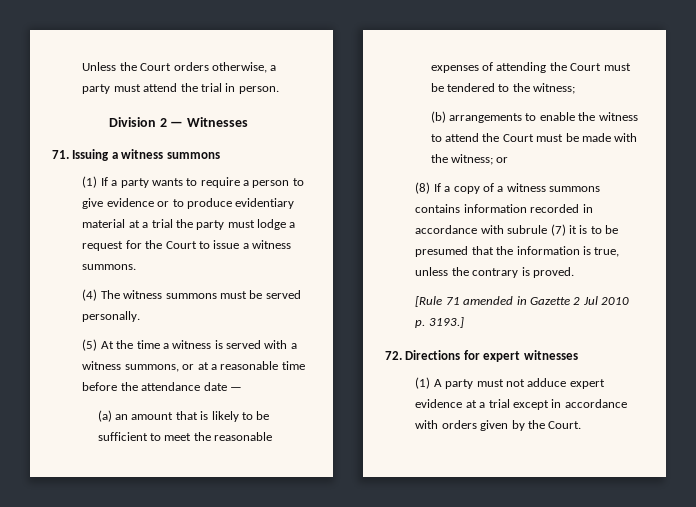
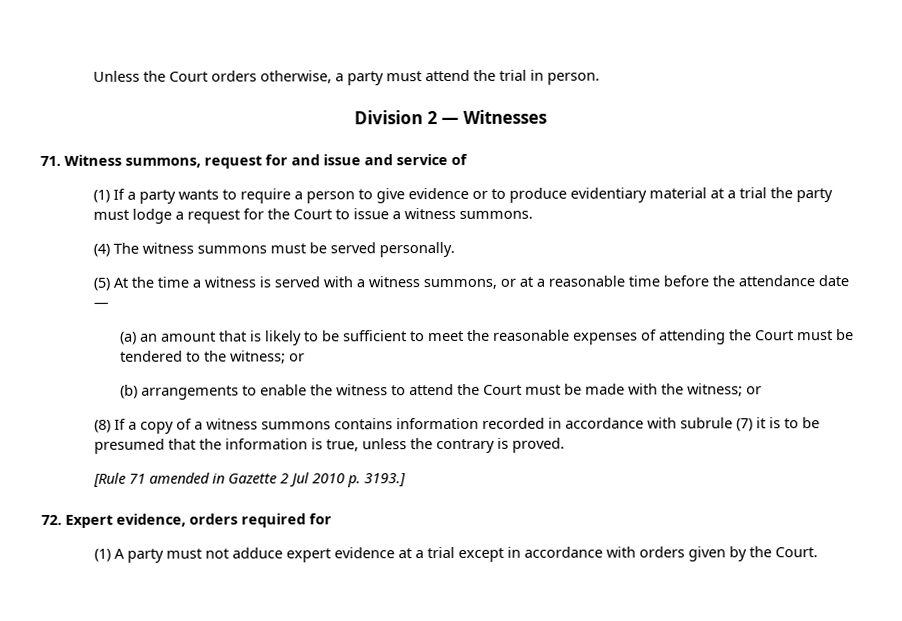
- 71. Issuing a witness summons
+ 71. Witness summons, request for and issue and service of
- (a) an amount that is likely to be sufficient to meet the reasonable expenses of attending the Court must be tendered to the witness;
+ (a) an amount that is likely to be sufficient to meet the reasonable expenses of attending the Court must be tendered to the witness; or
- 72. Directions for expert witnesses
+ 72. Expert evidence, orders required for

